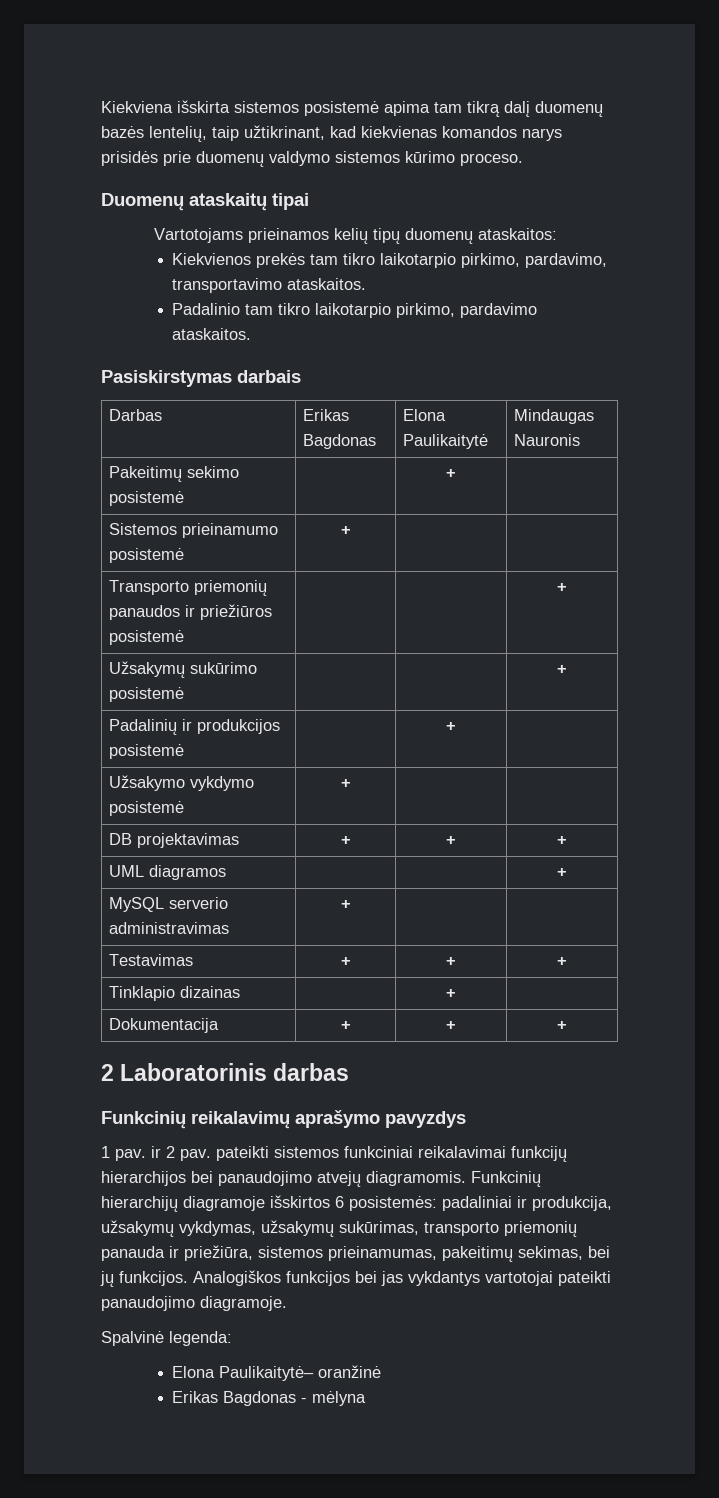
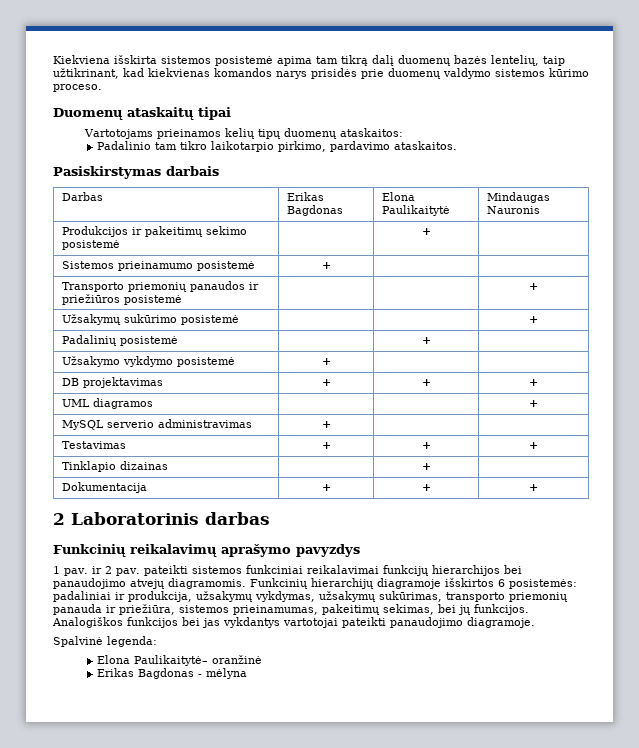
- Kiekvienos prekės tam tikro laikotarpio pirkimo, pardavimo, transportavimo ataskaitos.
- Pakeitimų sekimo posistemė | | + |
+ Produkcijos ir pakeitimų sekimo posistemė | | + |
- Padalinių ir produkcijos posistemė | | + |
+ Padalinių posistemė | | + |

